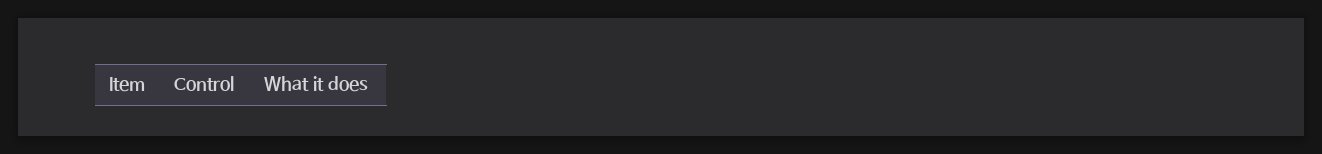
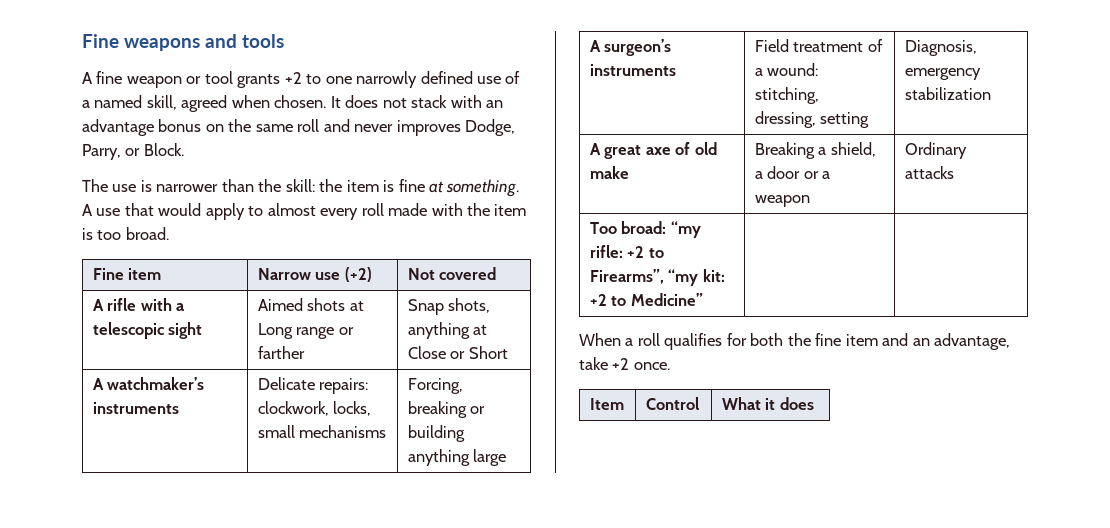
+ Fine weapons and tools
+ A fine weapon or tool grants +2 to one narrowly defined use of a named skill, agreed when chosen. It does not stack with an advantage bonus on the same roll and never improves Dodge, Parry, or Block.
+ The use is narrower than the skill: the item is fine at something. A use that would apply to almost every roll made with the item is too broad.
+ Fine item | Narrow use (+2) | Not covered
+ A rifle with a telescopic sight | Aimed shots at Long range or farther | Snap shots, anything at Close or Short
+ A watchmaker’s instruments | Delicate repairs: clockwork, locks, small mechanisms | Forcing, breaking or building anything large
+ A surgeon’s instruments | Field treatment of a wound: stitching, dressing, setting | Diagnosis, emergency stabilization
+ A great axe of old make | Breaking a shield, a door or a weapon | Ordinary attacks
+ Too broad: “my rifle: +2 to Firearms”, “my kit: +2 to Medicine” | |
+ When a roll qualifies for both the fine item and an advantage, take +2 once.

